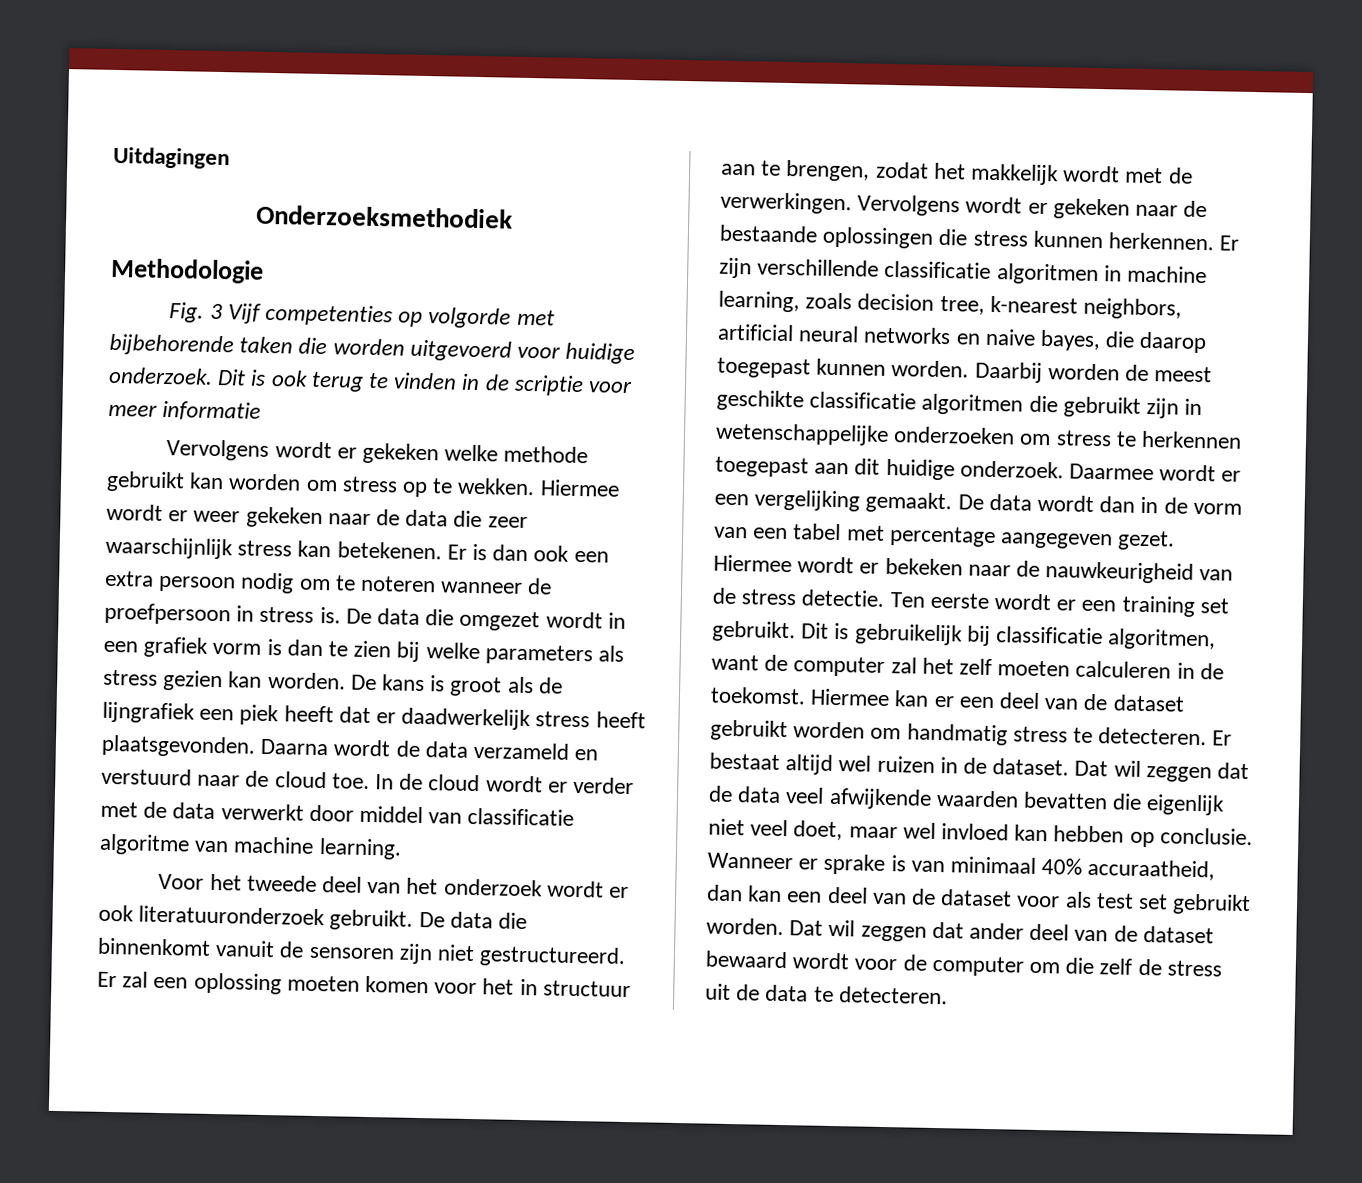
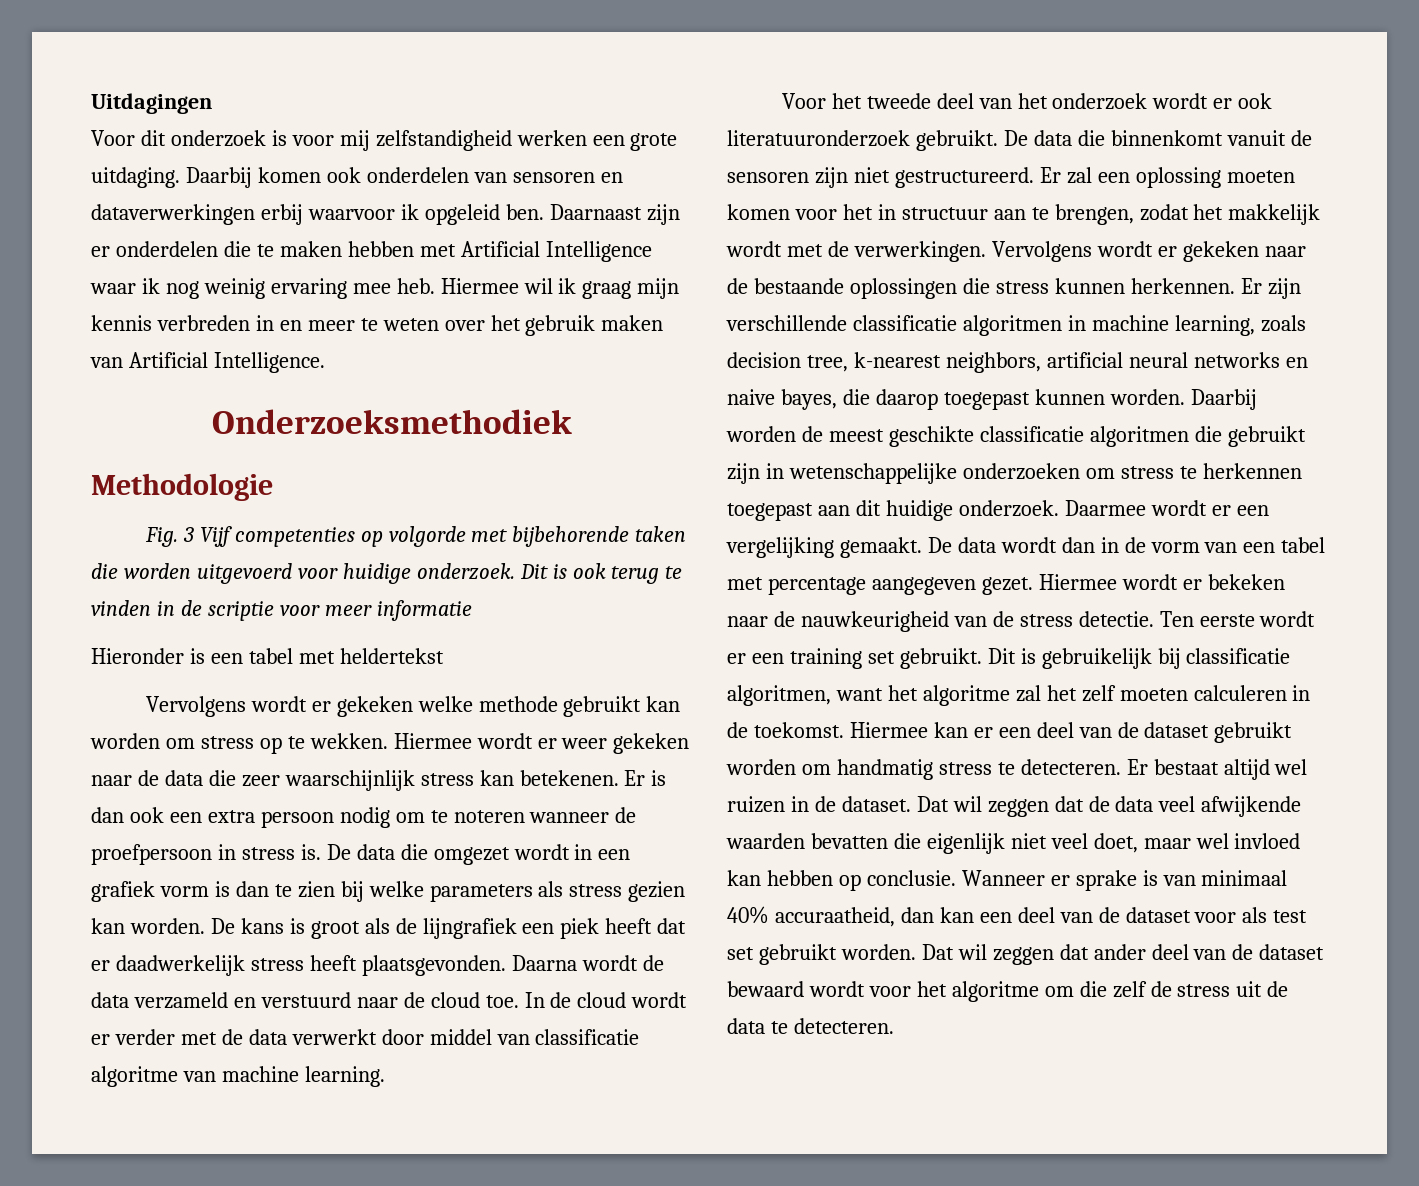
+ Voor dit onderzoek is voor mij zelfstandigheid werken een grote uitdaging. Daarbij komen ook onderdelen van sensoren en dataverwerkingen erbij waarvoor ik opgeleid ben. Daarnaast zijn er onderdelen die te maken hebben met Artificial Intelligence waar ik nog weinig ervaring mee heb. Hiermee wil ik graag mijn kennis verbreden in en meer te weten over het gebruik maken van Artificial Intelligence.
+ Hieronder is een tabel met heldertekst
- Dit is gebruikelijk bij classificatie algoritmen, want de computer zal het zelf moeten calculeren in de toekomst.
+ Dit is gebruikelijk bij classificatie algoritmen, want het algoritme zal het zelf moeten calculeren in de toekomst.
- Dat wil zeggen dat ander deel van de dataset bewaard wordt voor de computer om die zelf de stress uit de data te detecteren.
+ Dat wil zeggen dat ander deel van de dataset bewaard wordt voor het algoritme om die zelf de stress uit de data te detecteren.

